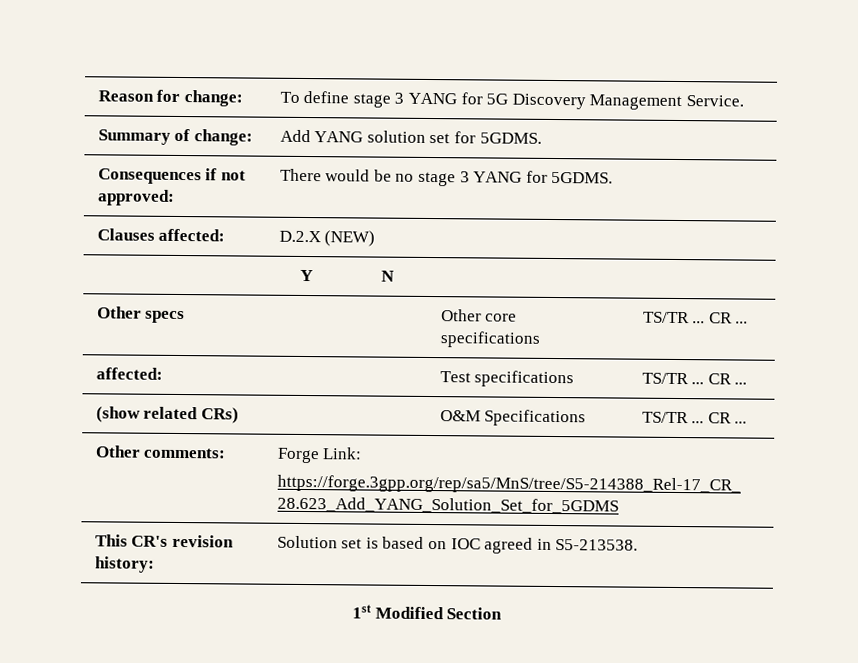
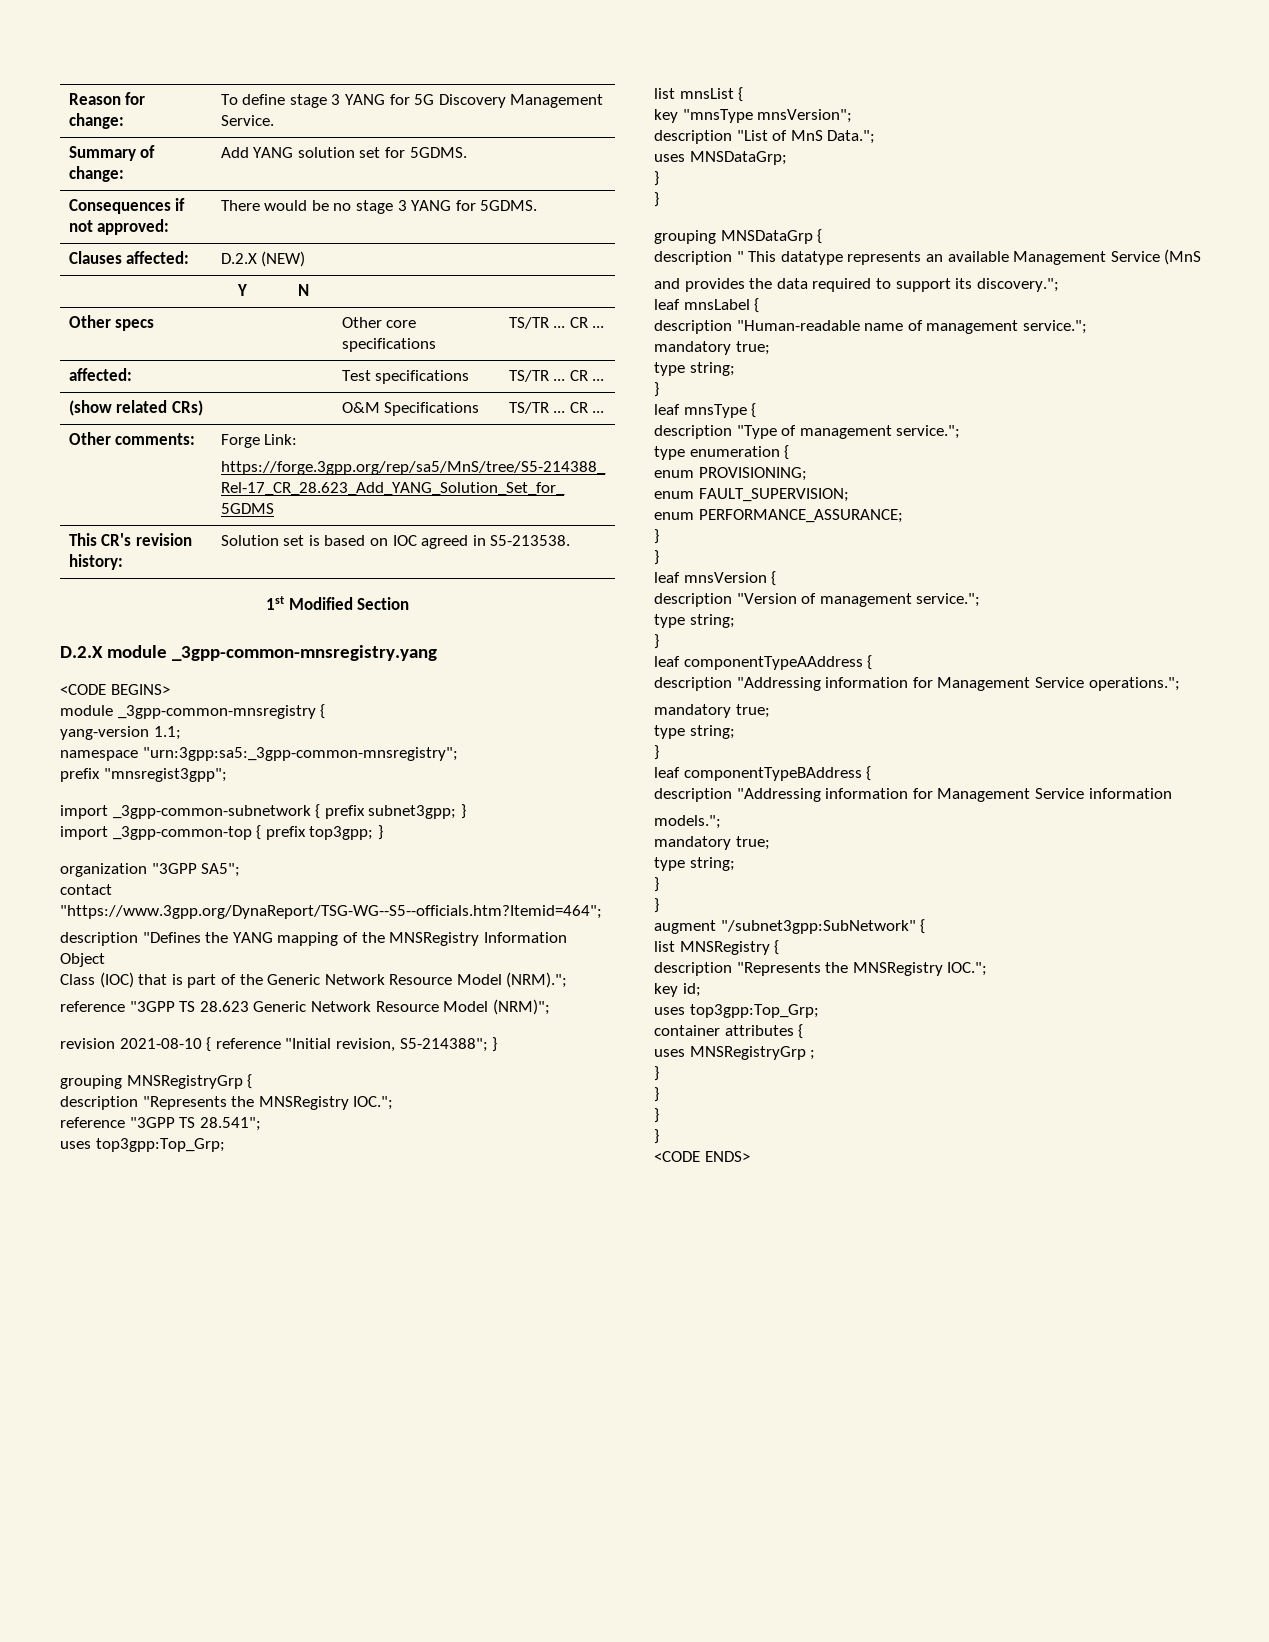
+ D.2.X module _3gpp-common-mnsregistry.yang
+ <CODE BEGINS>
+ module _3gpp-common-mnsregistry {
+ yang-version 1.1;
+ namespace "urn:3gpp:sa5:_3gpp-common-mnsregistry";
+ prefix "mnsregist3gpp";
+ import _3gpp-common-subnetwork { prefix subnet3gpp; }
+ import _3gpp-common-top { prefix top3gpp; }
+ organization "3GPP SA5";
+ contact "https://www.3gpp.org/DynaReport/TSG-WG--S5--officials.htm?Itemid=464";
+ description "Defines the YANG mapping of the MNSRegistry Information Object
+ Class (IOC) that is part of the Generic Network Resource Model (NRM).";
+ reference "3GPP TS 28.623 Generic Network Resource Model (NRM)";
+ revision 2021-08-10 { reference "Initial revision, S5-214388"; }
+ grouping MNSRegistryGrp {
+ description "Represents the MNSRegistry IOC.";
+ reference "3GPP TS 28.541";
+ uses top3gpp:Top_Grp;
+ list mnsList {
+ key "mnsType mnsVersion";
+ description "List of MnS Data.";
+ uses MNSDataGrp;
+ }
+ }
+ grouping MNSDataGrp {
+ description " This datatype represents an available Management Service (MnS
+ and provides the data required to support its discovery.";
+ leaf mnsLabel {
+ description "Human-readable name of management service.";
+ mandatory true;
+ type string;
+ }
+ leaf mnsType {
+ description "Type of management service.";
+ type enumeration {
+ enum PROVISIONING;
+ enum FAULT_SUPERVISION;
+ enum PERFORMANCE_ASSURANCE;
+ }
+ }
+ leaf mnsVersion {
+ description "Version of management service.";
+ type string;
+ }
+ leaf componentTypeAAddress {
+ description "Addressing information for Management Service operations.";
+ mandatory true;
+ type string;
+ }
+ leaf componentTypeBAddress {
+ description "Addressing information for Management Service information
+ models.";
+ mandatory true;
+ type string;
+ }
+ }
+ augment "/subnet3gpp:SubNetwork" {
+ list MNSRegistry {
+ description "Represents the MNSRegistry IOC.";
+ key id;
+ uses top3gpp:Top_Grp;
+ container attributes {
+ uses MNSRegistryGrp ;
+ }
+ }
+ }
+ }
+ <CODE ENDS>

